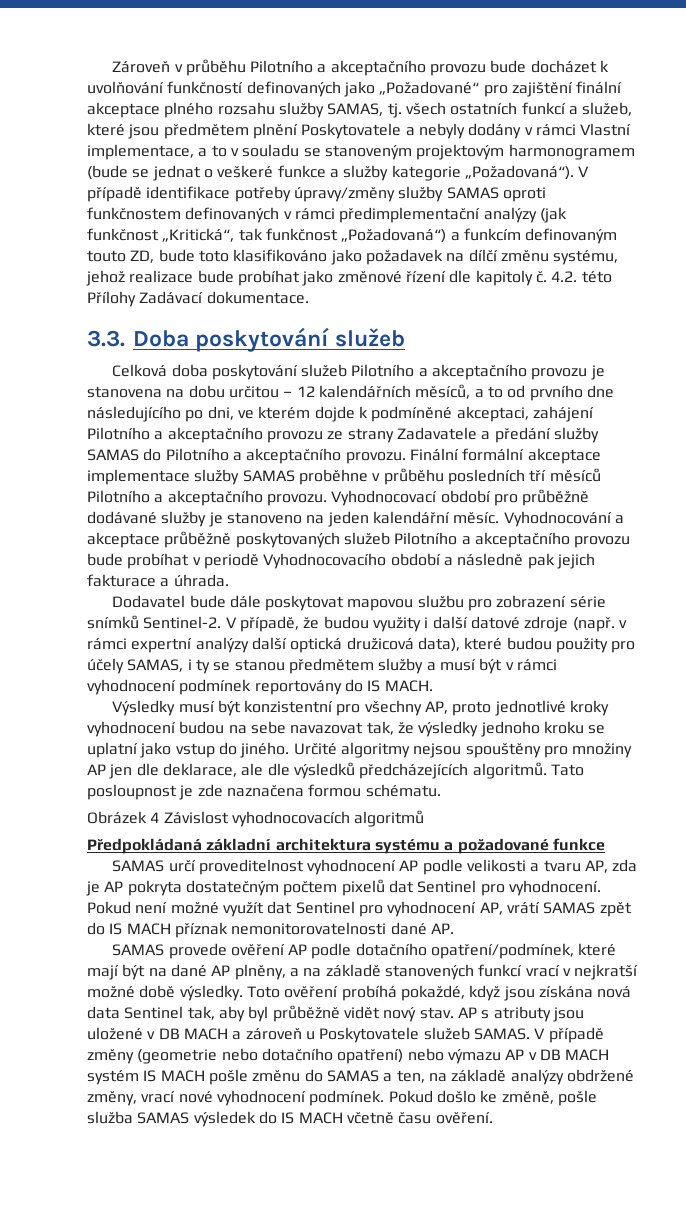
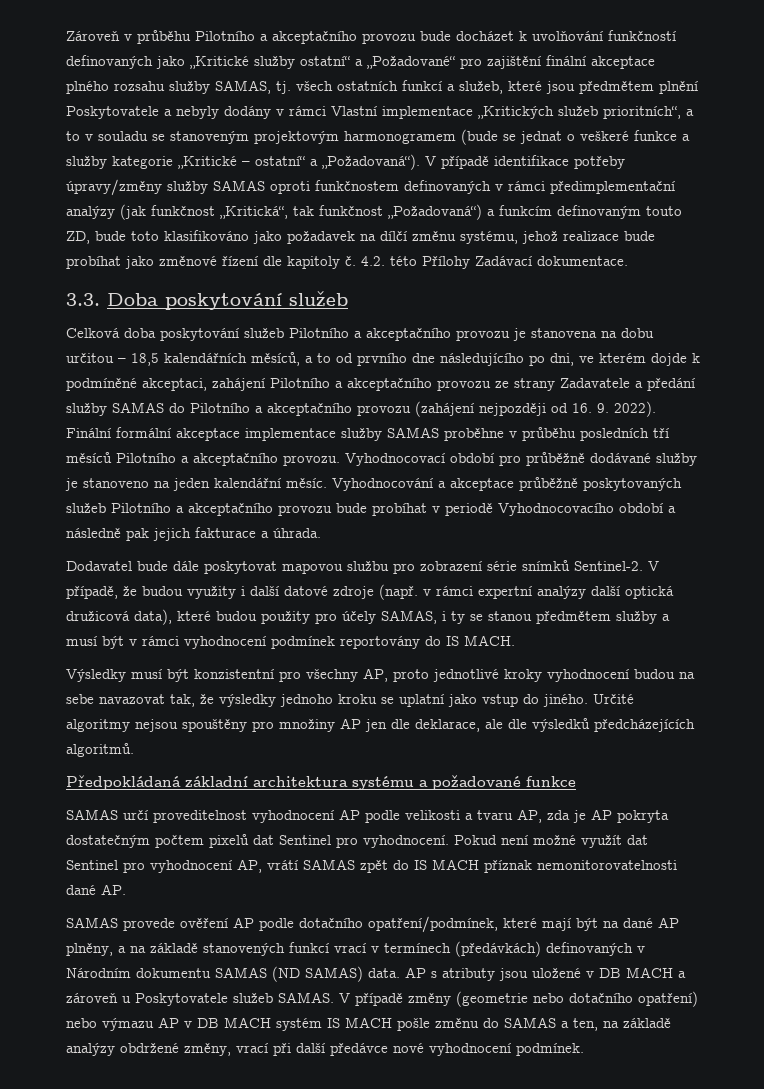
- Zároveň v průběhu Pilotního a akceptačního provozu bude docházet k uvolňování funkčností definovaných jako „Požadované“ pro zajištění finální akceptace plného rozsahu služby SAMAS, tj. všech ostatních funkcí a služeb, které jsou předmětem plnění Poskytovatele a nebyly dodány v rámci Vlastní implementace, a to v souladu se stanoveným projektovým harmonogramem (bude se jednat o veškeré funkce a služby kategorie „Požadovaná“).
+ Zároveň v průběhu Pilotního a akceptačního provozu bude docházet k uvolňování funkčností definovaných jako „Kritické služby ostatní“ a „Požadované“ pro zajištění finální akceptace plného rozsahu služby SAMAS, tj. všech ostatních funkcí a služeb, které jsou předmětem plnění Poskytovatele a nebyly dodány v rámci Vlastní implementace „Kritických služeb prioritních“, a to v souladu se stanoveným projektovým harmonogramem (bude se jednat o veškeré funkce a služby kategorie „Kritické – ostatní“ a „Požadovaná“).
- Celková doba poskytování služeb Pilotního a akceptačního provozu je stanovena na dobu určitou – 12 kalendářních měsíců, a to od prvního dne následujícího po dni, ve kterém dojde k podmíněné akceptaci, zahájení Pilotního a akceptačního provozu ze strany Zadavatele a předání služby SAMAS do Pilotního a akceptačního provozu.
+ Celková doba poskytování služeb Pilotního a akceptačního provozu je stanovena na dobu určitou – 18,5 kalendářních měsíců, a to od prvního dne následujícího po dni, ve kterém dojde k podmíněné akceptaci, zahájení Pilotního a akceptačního provozu ze strany Zadavatele a předání služby SAMAS do Pilotního a akceptačního provozu (zahájení nejpozději od 16. 9. 2022).
- Tato posloupnost je zde naznačena formou schématu.
- Obrázek 4 Závislost vyhodnocovacích algoritmů
- SAMAS provede ověření AP podle dotačního opatření/podmínek, které mají být na dané AP plněny, a na základě stanovených funkcí vrací v nejkratší možné době výsledky. Toto ověření probíhá pokaždé, když jsou získána nová data Sentinel tak, aby byl průběžně vidět nový stav.
+ SAMAS provede ověření AP podle dotačního opatření/podmínek, které mají být na dané AP plněny, a na základě stanovených funkcí vrací v termínech (předávkách) definovaných v Národním dokumentu SAMAS (ND SAMAS) data.
- V případě změny (geometrie nebo dotačního opatření) nebo výmazu AP v DB MACH systém IS MACH pošle změnu do SAMAS a ten, na základě analýzy obdržené změny, vrací nové vyhodnocení podmínek. Pokud došlo ke změně, pošle služba SAMAS výsledek do IS MACH včetně času ověření.
+ V případě změny (geometrie nebo dotačního opatření) nebo výmazu AP v DB MACH systém IS MACH pošle změnu do SAMAS a ten, na základě analýzy obdržené změny, vrací při další předávce nové vyhodnocení podmínek.

